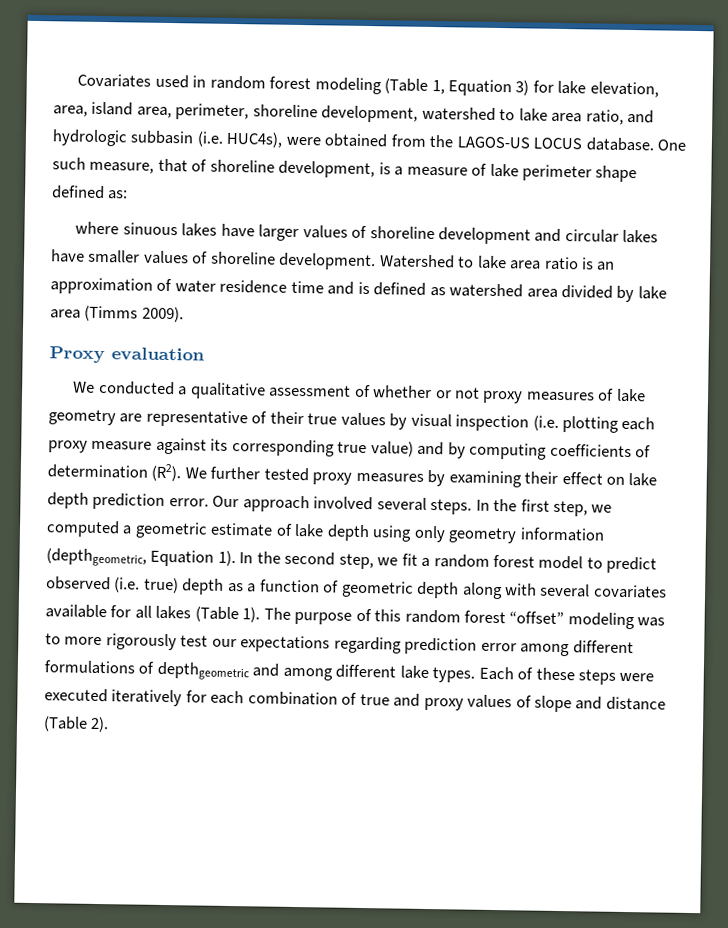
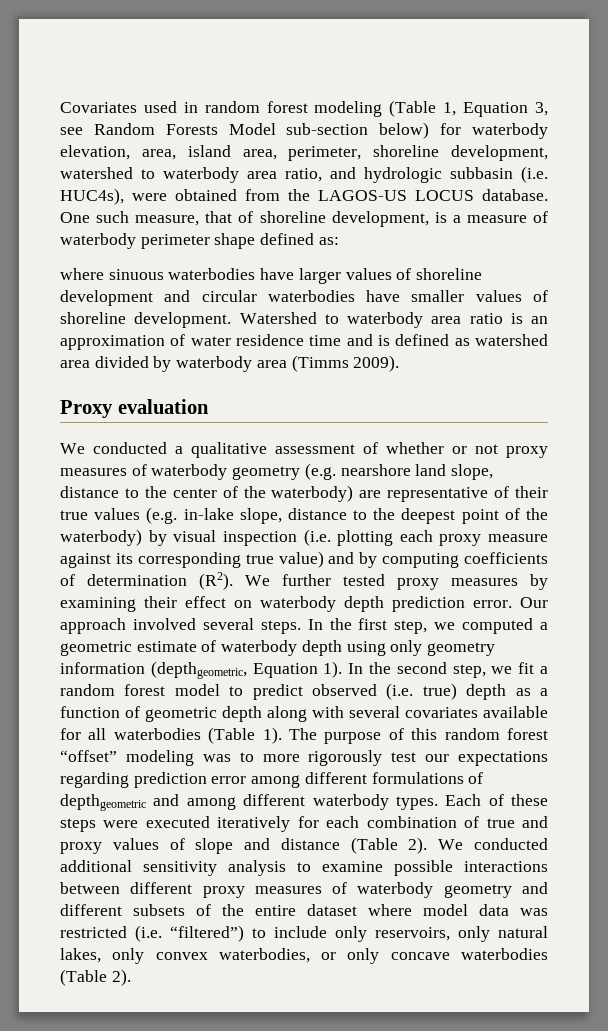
- Covariates used in random forest modeling (Table 1, Equation 3) for lake elevation, area, island area, perimeter, shoreline development, watershed to lake area ratio, and hydrologic subbasin (i.e. HUC4s), were obtained from the LAGOS-US LOCUS database.
+ Covariates used in random forest modeling (Table 1, Equation 3, see Random Forests Model sub-section below) for waterbody elevation, area, island area, perimeter, shoreline development, watershed to waterbody area ratio, and hydrologic subbasin (i.e. HUC4s), were obtained from the LAGOS-US LOCUS database.
- One such measure, that of shoreline development, is a measure of lake perimeter shape defined as:
+ One such measure, that of shoreline development, is a measure of waterbody perimeter shape defined as:
- where sinuous lakes have larger values of shoreline development and circular lakes have smaller values of shoreline development.
+ where sinuous waterbodies have larger values of shoreline development and circular waterbodies have smaller values of shoreline development.
- Watershed to lake area ratio is an approximation of water residence time and is defined as watershed area divided by lake area (Timms 2009).
+ Watershed to waterbody area ratio is an approximation of water residence time and is defined as watershed area divided by waterbody area (Timms 2009).
- We conducted a qualitative assessment of whether or not proxy measures of lake geometry are representative of their true values by visual inspection (i.e. plotting each proxy measure against its corresponding true value) and by computing coefficients of determination (R2). We further tested proxy measures by examining their effect on lake depth prediction error.
+ We conducted a qualitative assessment of whether or not proxy measures of waterbody geometry (e.g. nearshore land slope, distance to the center of the waterbody) are representative of their true values (e.g. in-lake slope, distance to the deepest point of the waterbody) by visual inspection (i.e. plotting each proxy measure against its corresponding true value) and by computing coefficients of determination (R2). We further tested proxy measures by examining their effect on waterbody depth prediction error.
- In the first step, we computed a geometric estimate of lake depth using only geometry information (depthgeometric, Equation 1).
+ In the first step, we computed a geometric estimate of waterbody depth using only geometry information (depthgeometric, Equation 1).
- In the second step, we fit a random forest model to predict observed (i.e. true) depth as a function of geometric depth along with several covariates available for all lakes (Table 1).
+ In the second step, we fit a random forest model to predict observed (i.e. true) depth as a function of geometric depth along with several covariates available for all waterbodies (Table 1).
- The purpose of this random forest “offset” modeling was to more rigorously test our expectations regarding prediction error among different formulations of depthgeometric and among different lake types.
+ The purpose of this random forest “offset” modeling was to more rigorously test our expectations regarding prediction error among different formulations of depthgeometric and among different waterbody types.
+ We conducted additional sensitivity analysis to examine possible interactions between different proxy measures of waterbody geometry and different subsets of the entire dataset where model data was restricted (i.e. “filtered”) to include only reservoirs, only natural lakes, only convex waterbodies, or only concave waterbodies (Table 2).

